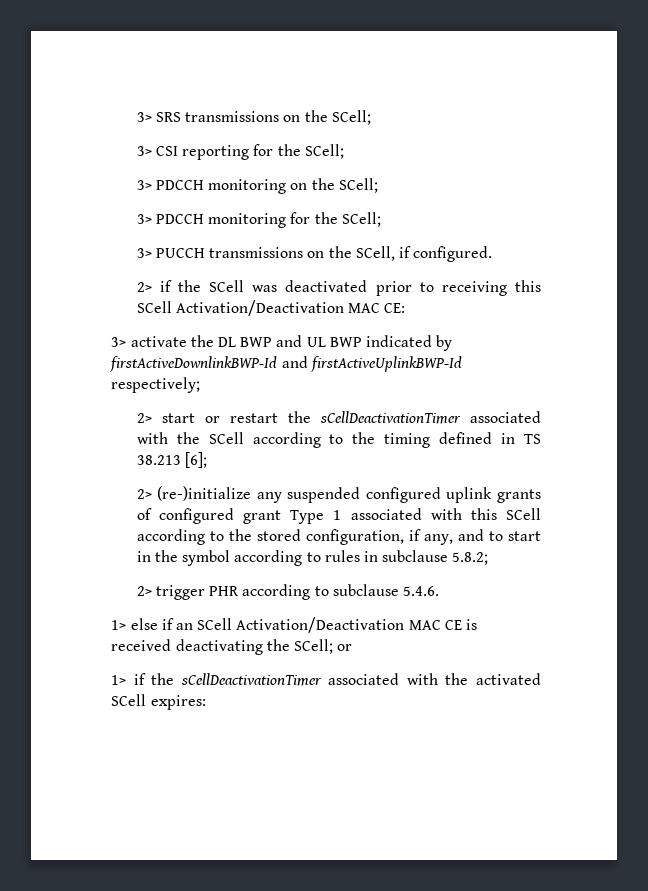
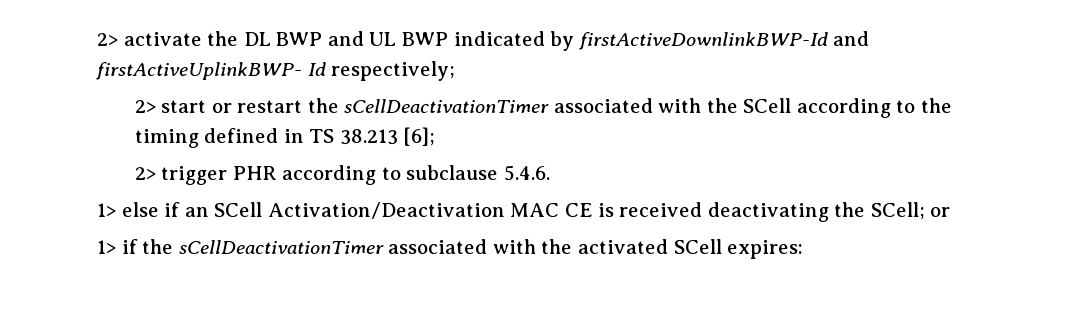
- 3> SRS transmissions on the SCell;
- 3> CSI reporting for the SCell;
- 3> PDCCH monitoring on the SCell;
- 3> PDCCH monitoring for the SCell;
- 3> PUCCH transmissions on the SCell, if configured.
- 2> if the SCell was deactivated prior to receiving this SCell Activation/Deactivation MAC CE:
- 3> activate the DL BWP and UL BWP indicated by firstActiveDownlinkBWP-Id and firstActiveUplinkBWP-Id respectively;
+ 2> activate the DL BWP and UL BWP indicated by firstActiveDownlinkBWP-Id and firstActiveUplinkBWP- Id respectively;
- 2> (re-)initialize any suspended configured uplink grants of configured grant Type 1 associated with this SCell according to the stored configuration, if any, and to start in the symbol according to rules in subclause 5.8.2;

